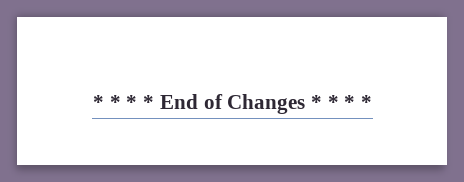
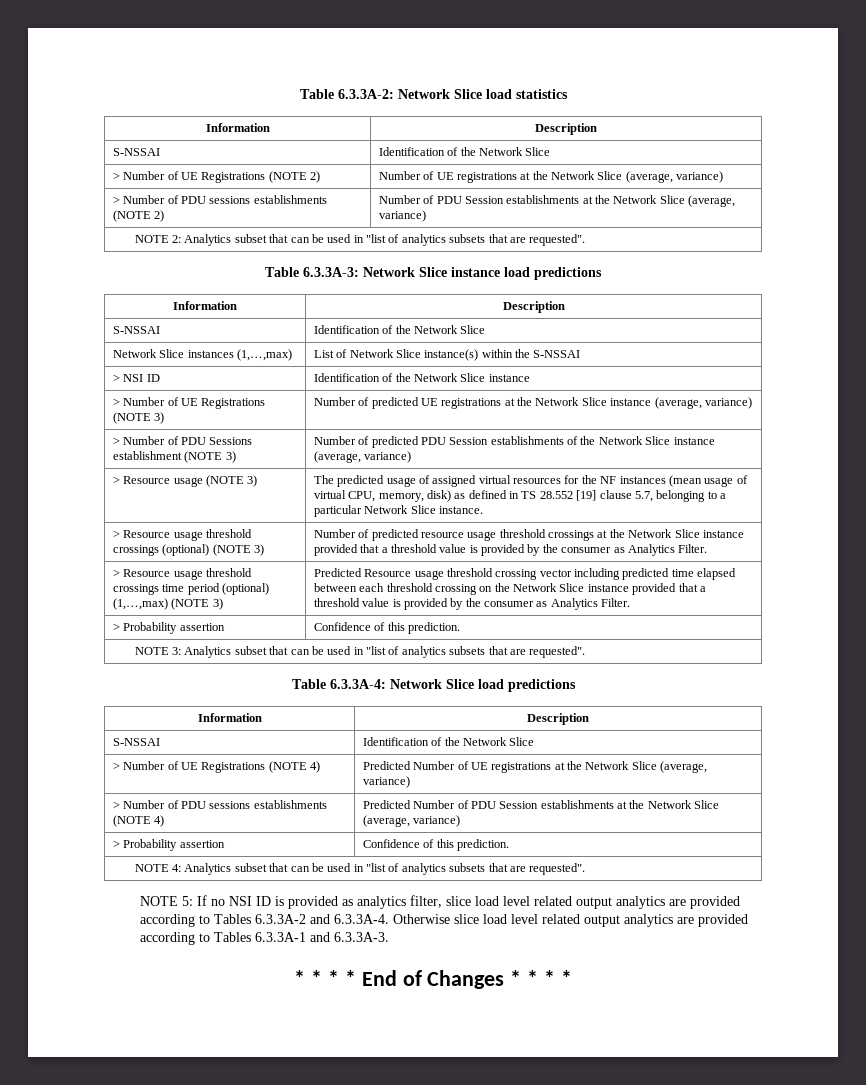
+ Table 6.3.3A-2: Network Slice load statistics
+ Information | Description
+ S-NSSAI | Identification of the Network Slice
+ > Number of UE Registrations (NOTE 2) | Number of UE registrations at the Network Slice (average, variance)
+ > Number of PDU sessions establishments (NOTE 2) | Number of PDU Session establishments at the Network Slice (average, variance)
+ NOTE 2: Analytics subset that can be used in "list of analytics subsets that are requested".
+ Table 6.3.3A-3: Network Slice instance load predictions
+ Information | Description
+ S-NSSAI | Identification of the Network Slice
+ Network Slice instances (1,…,max) | List of Network Slice instance(s) within the S-NSSAI
+ > NSI ID | Identification of the Network Slice instance
+ > Number of UE Registrations (NOTE 3) | Number of predicted UE registrations at the Network Slice instance (average, variance)
+ > Number of PDU Sessions establishment (NOTE 3) | Number of predicted PDU Session establishments of the Network Slice instance (average, variance)
+ > Resource usage (NOTE 3) | The predicted usage of assigned virtual resources for the NF instances (mean usage of virtual CPU, memory, disk) as defined in TS 28.552 [19] clause 5.7, belonging to a particular Network Slice instance.
+ > Resource usage threshold crossings (optional) (NOTE 3) | Number of predicted resource usage threshold crossings at the Network Slice instance provided that a threshold value is provided by the consumer as Analytics Filter.
+ > Resource usage threshold crossings time period (optional) (1,…,max) (NOTE 3) | Predicted Resource usage threshold crossing vector including predicted time elapsed between each threshold crossing on the Network Slice instance provided that a threshold value is provided by the consumer as Analytics Filter.
+ > Probability assertion | Confidence of this prediction.
+ NOTE 3: Analytics subset that can be used in "list of analytics subsets that are requested".
+ Table 6.3.3A-4: Network Slice load predictions
+ Information | Description
+ S-NSSAI | Identification of the Network Slice
+ > Number of UE Registrations (NOTE 4) | Predicted Number of UE registrations at the Network Slice (average, variance)
+ > Number of PDU sessions establishments (NOTE 4) | Predicted Number of PDU Session establishments at the Network Slice (average, variance)
+ > Probability assertion | Confidence of this prediction.
+ NOTE 4: Analytics subset that can be used in "list of analytics subsets that are requested".
+ NOTE 5: If no NSI ID is provided as analytics filter, slice load level related output analytics are provided according to Tables 6.3.3A-2 and 6.3.3A-4. Otherwise slice load level related output analytics are provided according to Tables 6.3.3A-1 and 6.3.3A-3.

